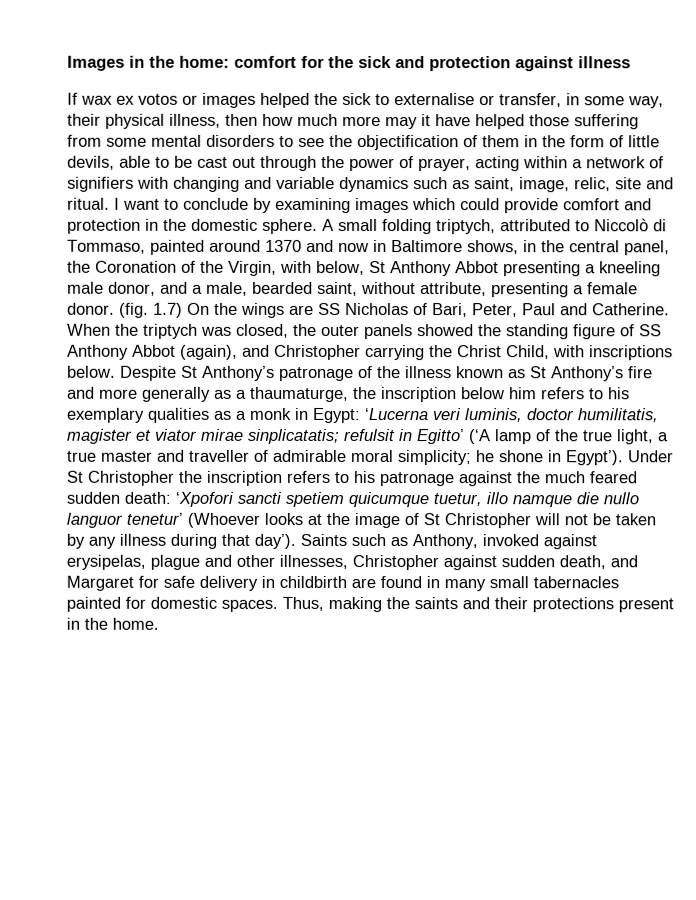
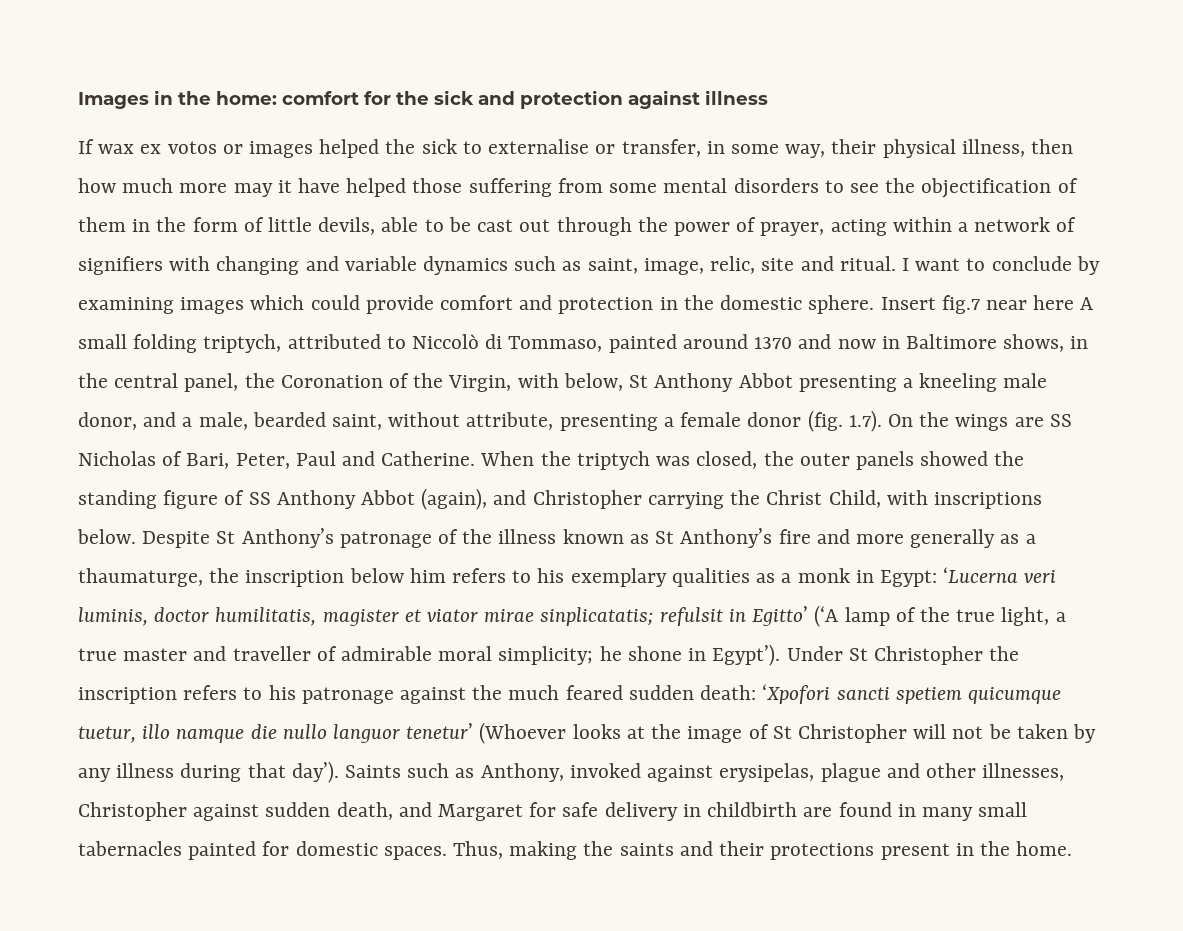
- A small folding triptych, attributed to Niccolò di Tommaso, painted around 1370 and now in Baltimore shows, in the central panel, the Coronation of the Virgin, with below, St Anthony Abbot presenting a kneeling male donor, and a male, bearded saint, without attribute, presenting a female donor. (fig. 1.7) On the wings are SS Nicholas of Bari, Peter, Paul and Catherine.
+ Insert fig.7 near here A small folding triptych, attributed to Niccolò di Tommaso, painted around 1370 and now in Baltimore shows, in the central panel, the Coronation of the Virgin, with below, St Anthony Abbot presenting a kneeling male donor, and a male, bearded saint, without attribute, presenting a female donor (fig. 1.7). On the wings are SS Nicholas of Bari, Peter, Paul and Catherine.

